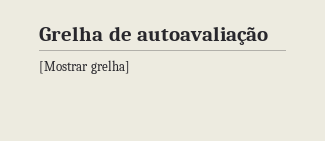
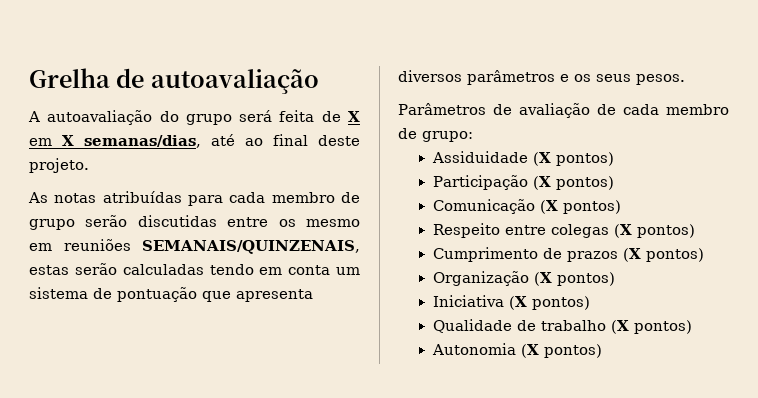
- [Mostrar grelha]
+ A autoavaliação do grupo será feita de X em X semanas/dias, até ao final deste projeto.
+ As notas atribuídas para cada membro de grupo serão discutidas entre os mesmo em reuniões SEMANAIS/QUINZENAIS, estas serão calculadas tendo em conta um sistema de pontuação que apresenta diversos parâmetros e os seus pesos.
+ Parâmetros de avaliação de cada membro de grupo:
+ Assiduidade (X pontos)
+ Participação (X pontos)
+ Comunicação (X pontos)
+ Respeito entre colegas (X pontos)
+ Cumprimento de prazos (X pontos)
+ Organização (X pontos)
+ Iniciativa (X pontos)
+ Qualidade de trabalho (X pontos)
+ Autonomia (X pontos)

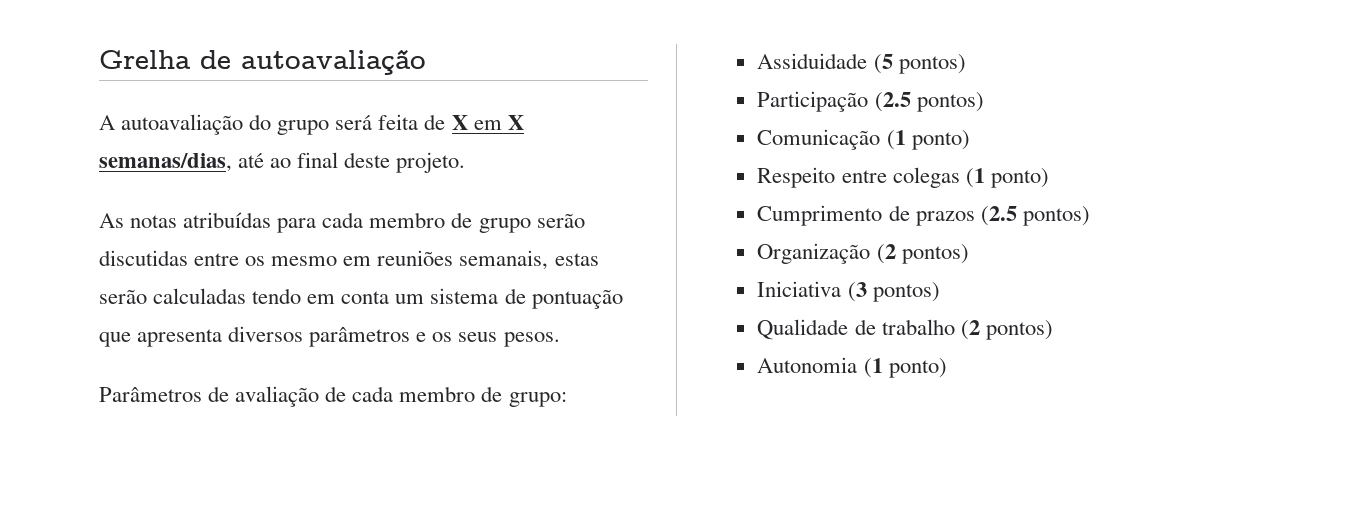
- As notas atribuídas para cada membro de grupo serão discutidas entre os mesmo em reuniões SEMANAIS/QUINZENAIS, estas serão calculadas tendo em conta um sistema de pontuação que apresenta diversos parâmetros e os seus pesos.
+ As notas atribuídas para cada membro de grupo serão discutidas entre os mesmo em reuniões semanais, estas serão calculadas tendo em conta um sistema de pontuação que apresenta diversos parâmetros e os seus pesos.
- Assiduidade (X pontos)
+ Assiduidade (5 pontos)
- Participação (X pontos)
+ Participação (2.5 pontos)
- Comunicação (X pontos)
+ Comunicação (1 ponto)
- Respeito entre colegas (X pontos)
+ Respeito entre colegas (1 ponto)
- Cumprimento de prazos (X pontos)
+ Cumprimento de prazos (2.5 pontos)
- Organização (X pontos)
+ Organização (2 pontos)
- Iniciativa (X pontos)
+ Iniciativa (3 pontos)
- Qualidade de trabalho (X pontos)
+ Qualidade de trabalho (2 pontos)
- Autonomia (X pontos)
+ Autonomia (1 ponto)

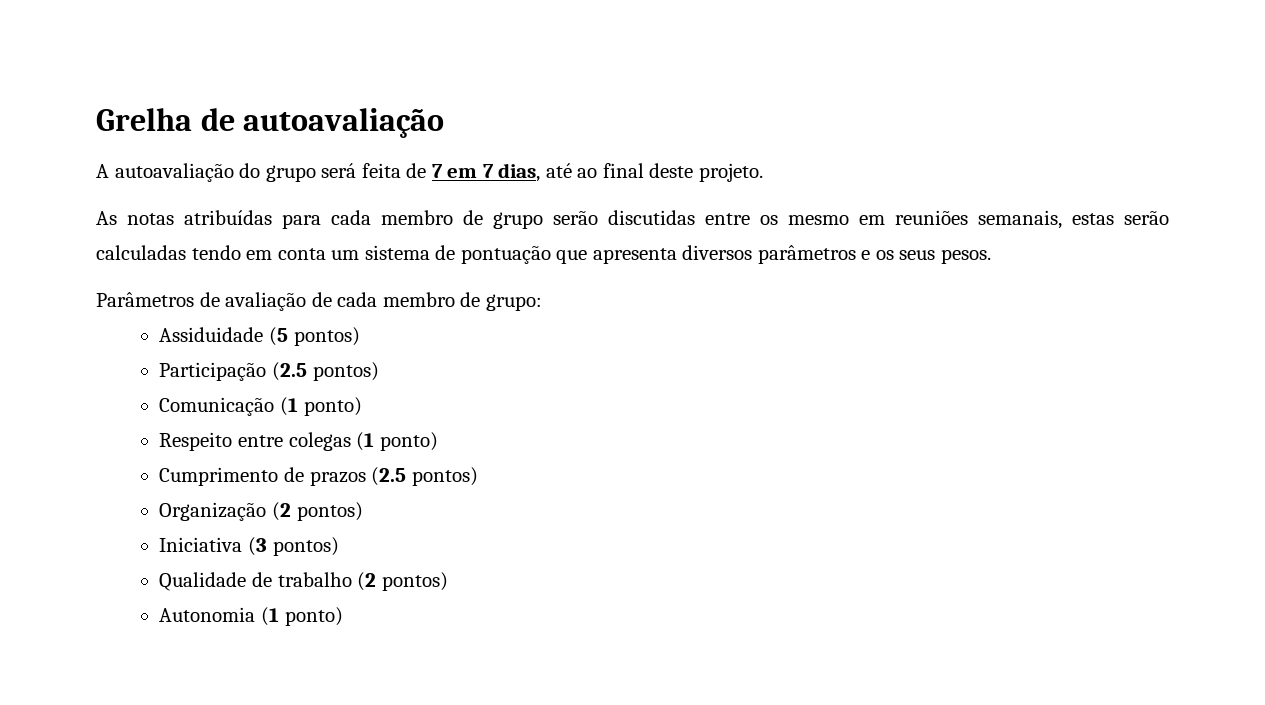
- A autoavaliação do grupo será feita de X em X semanas/dias, até ao final deste projeto.
+ A autoavaliação do grupo será feita de 7 em 7 dias, até ao final deste projeto.

